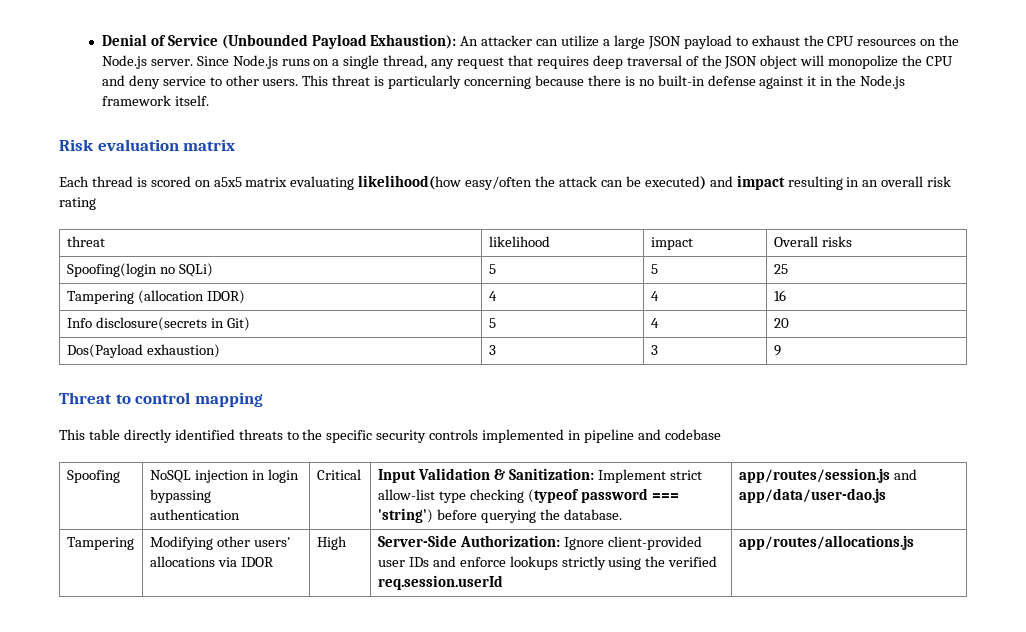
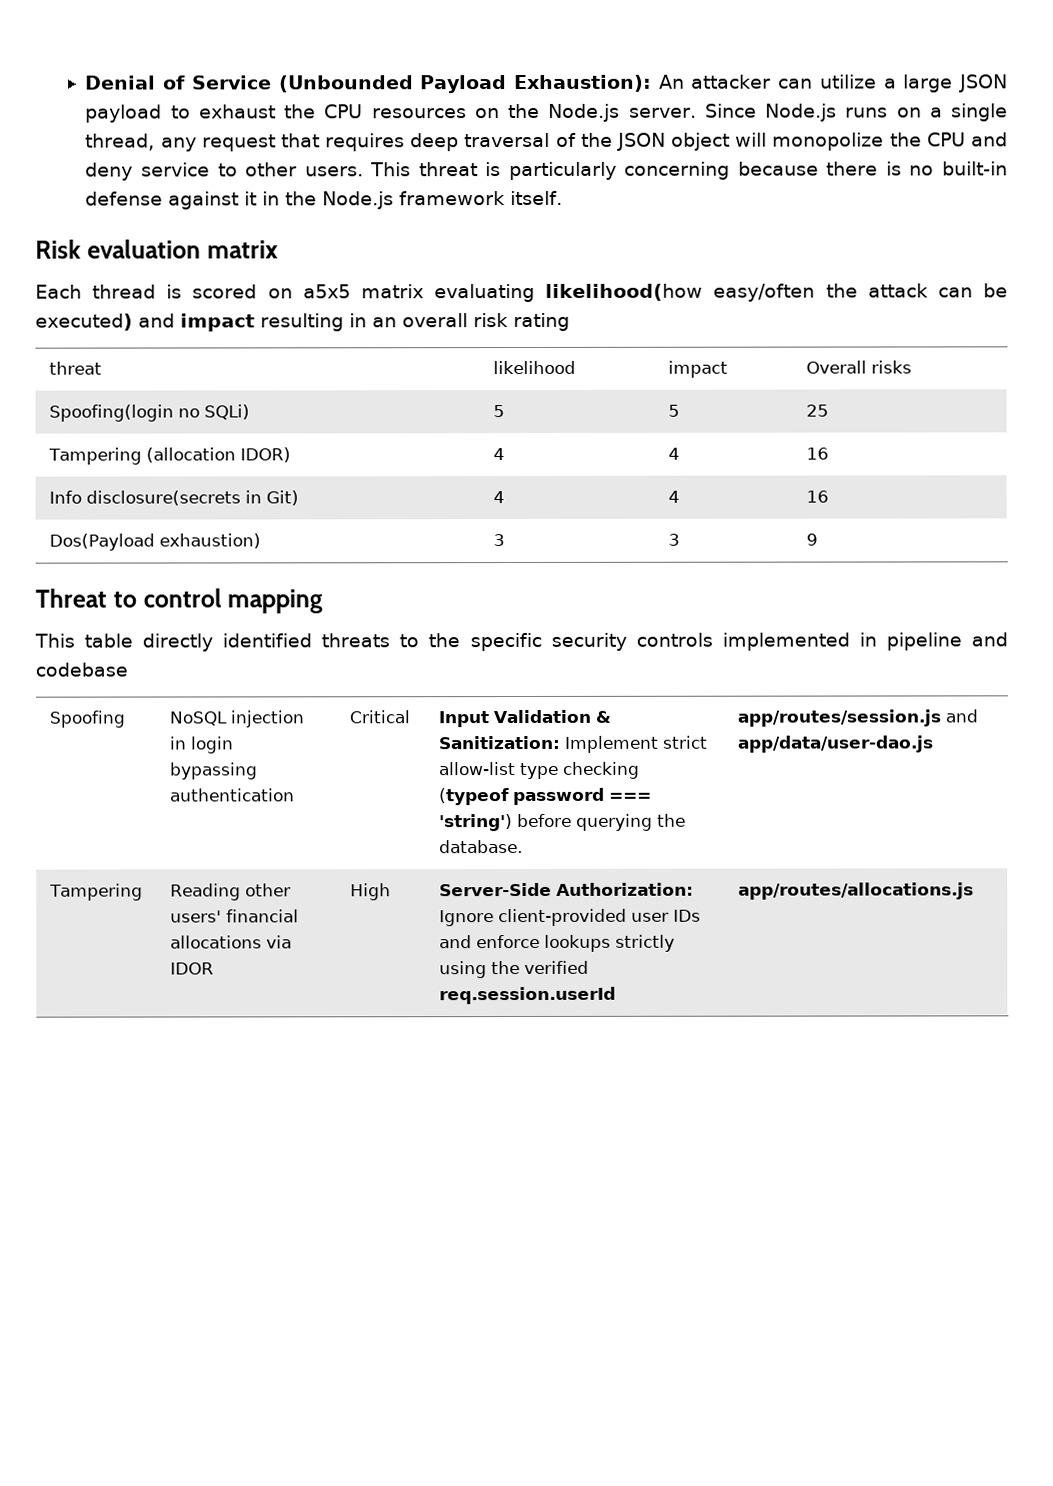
- Info disclosure(secrets in Git) | 5 | 4 | 20
+ Info disclosure(secrets in Git) | 4 | 4 | 16
- Tampering | Modifying other users' allocations via IDOR | High | Server-Side Authorization: Ignore client-provided user IDs and enforce lookups strictly using the verified req.session.userId | app/routes/allocations.js
+ Tampering | Reading other users' financial allocations via IDOR | High | Server-Side Authorization: Ignore client-provided user IDs and enforce lookups strictly using the verified req.session.userId | app/routes/allocations.js

